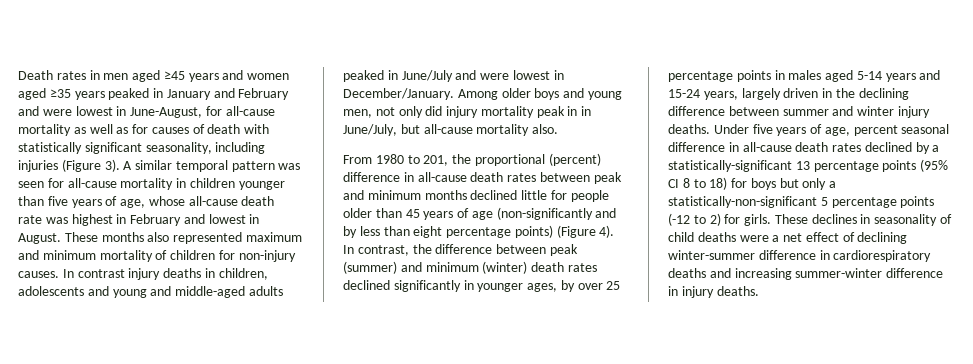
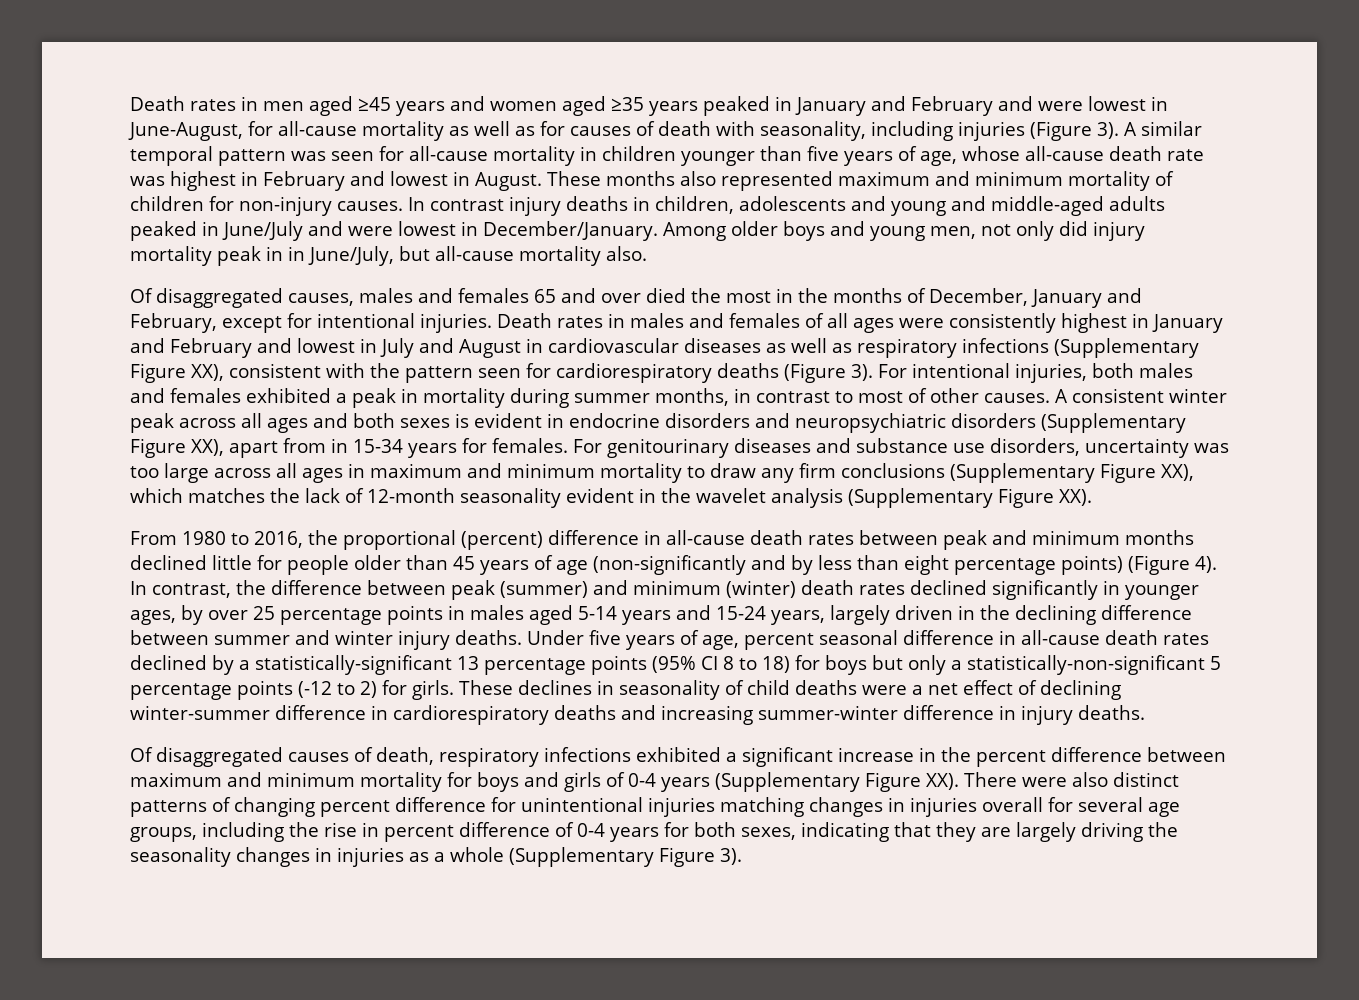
- Death rates in men aged ≥45 years and women aged ≥35 years peaked in January and February and were lowest in June-August, for all-cause mortality as well as for causes of death with statistically significant seasonality, including injuries (Figure 3).
+ Death rates in men aged ≥45 years and women aged ≥35 years peaked in January and February and were lowest in June-August, for all-cause mortality as well as for causes of death with seasonality, including injuries (Figure 3).
+ Of disaggregated causes, males and females 65 and over died the most in the months of December, January and February, except for intentional injuries. Death rates in males and females of all ages were consistently highest in January and February and lowest in July and August in cardiovascular diseases as well as respiratory infections (Supplementary Figure XX), consistent with the pattern seen for cardiorespiratory deaths (Figure 3). For intentional injuries, both males and females exhibited a peak in mortality during summer months, in contrast to most of other causes. A consistent winter peak across all ages and both sexes is evident in endocrine disorders and neuropsychiatric disorders (Supplementary Figure XX), apart from in 15-34 years for females. For genitourinary diseases and substance use disorders, uncertainty was too large across all ages in maximum and minimum mortality to draw any firm conclusions (Supplementary Figure XX), which matches the lack of 12-month seasonality evident in the wavelet analysis (Supplementary Figure XX).
- From 1980 to 201, the proportional (percent) difference in all-cause death rates between peak and minimum months declined little for people older than 45 years of age (non-significantly and by less than eight percentage points) (Figure 4).
+ From 1980 to 2016, the proportional (percent) difference in all-cause death rates between peak and minimum months declined little for people older than 45 years of age (non-significantly and by less than eight percentage points) (Figure 4).
+ Of disaggregated causes of death, respiratory infections exhibited a significant increase in the percent difference between maximum and minimum mortality for boys and girls of 0-4 years (Supplementary Figure XX). There were also distinct patterns of changing percent difference for unintentional injuries matching changes in injuries overall for several age groups, including the rise in percent difference of 0-4 years for both sexes, indicating that they are largely driving the seasonality changes in injuries as a whole (Supplementary Figure 3).

